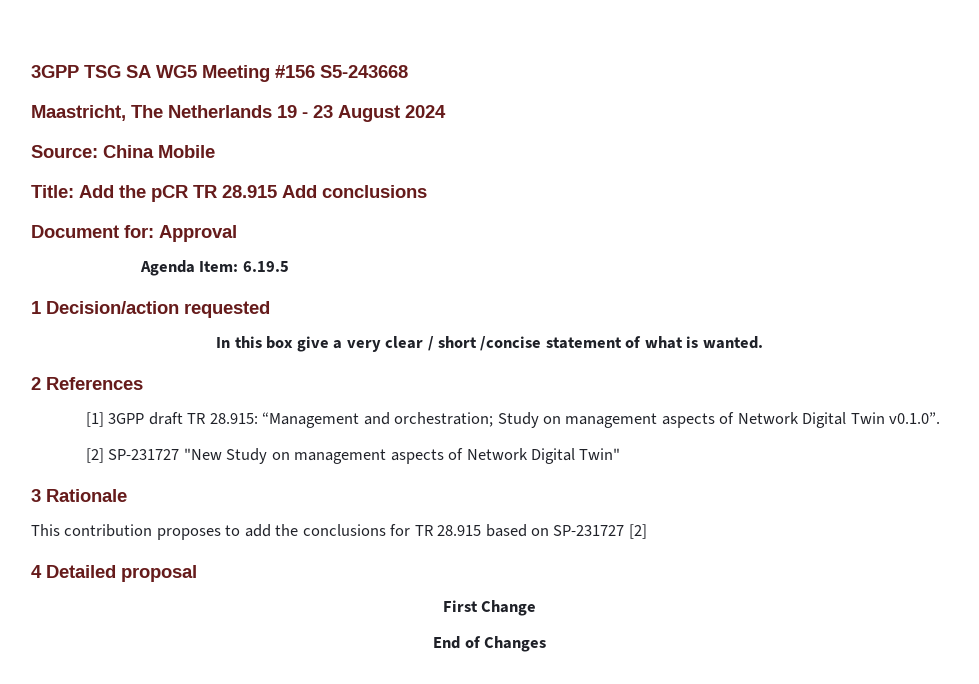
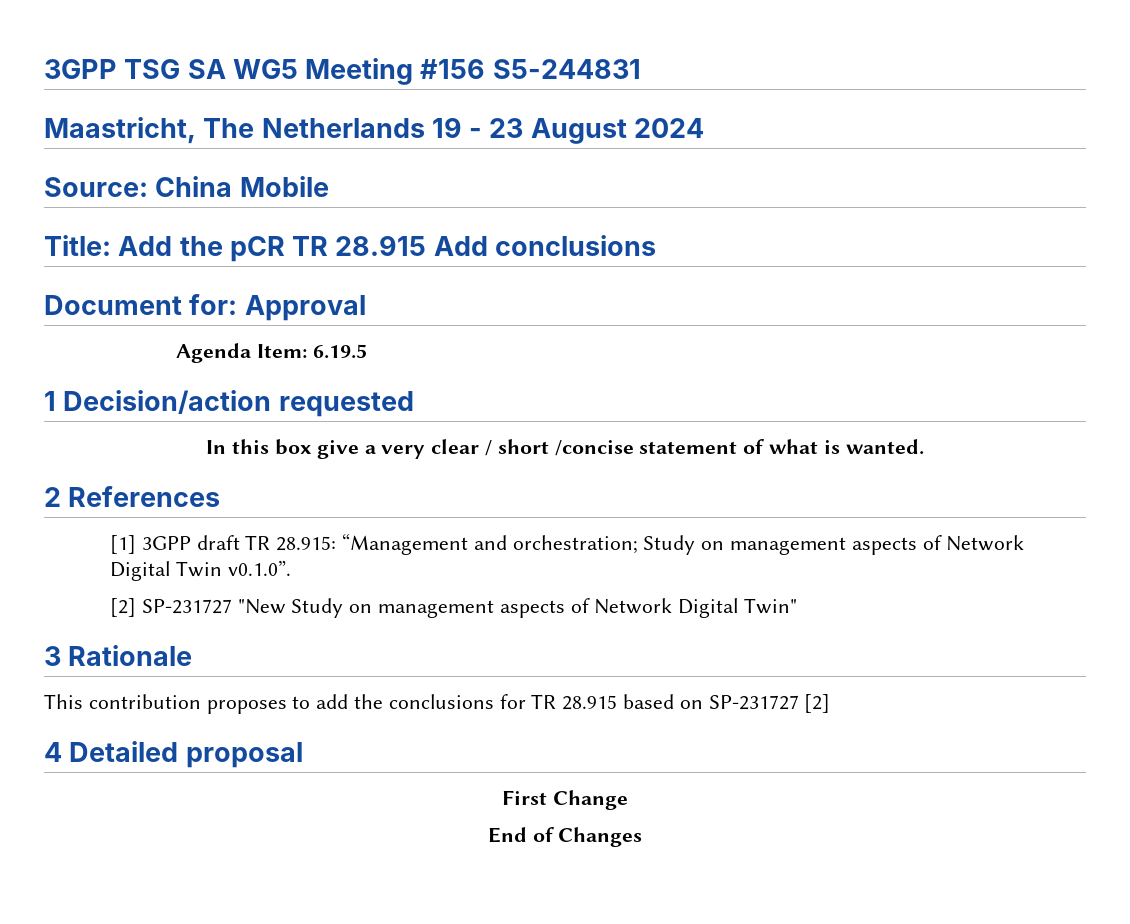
- 3GPP TSG SA WG5 Meeting #156 S5-243668
+ 3GPP TSG SA WG5 Meeting #156 S5-244831

